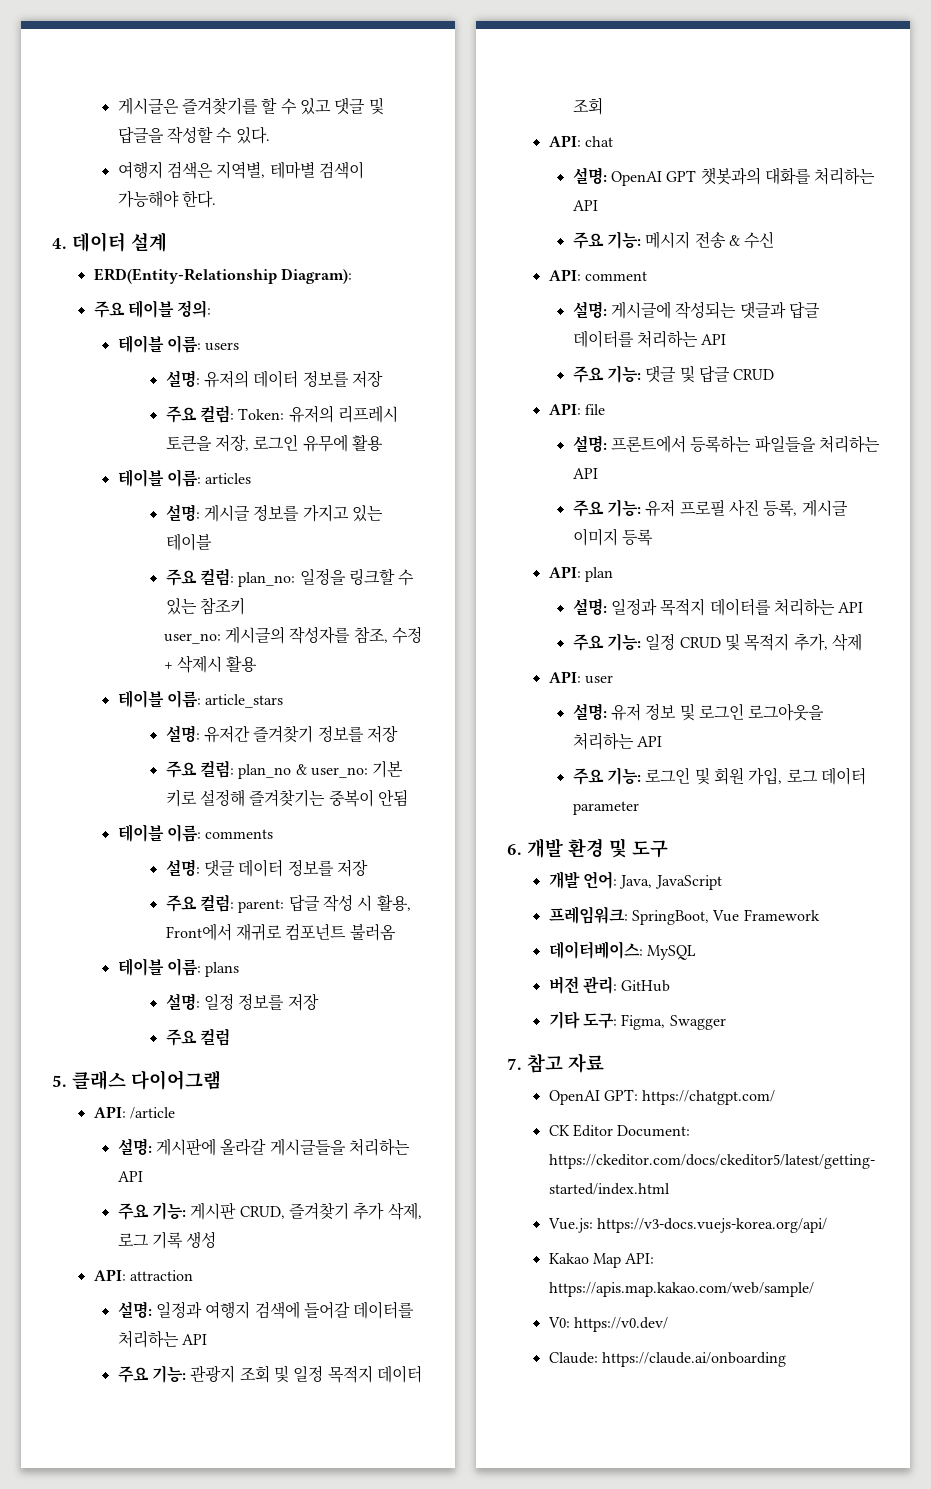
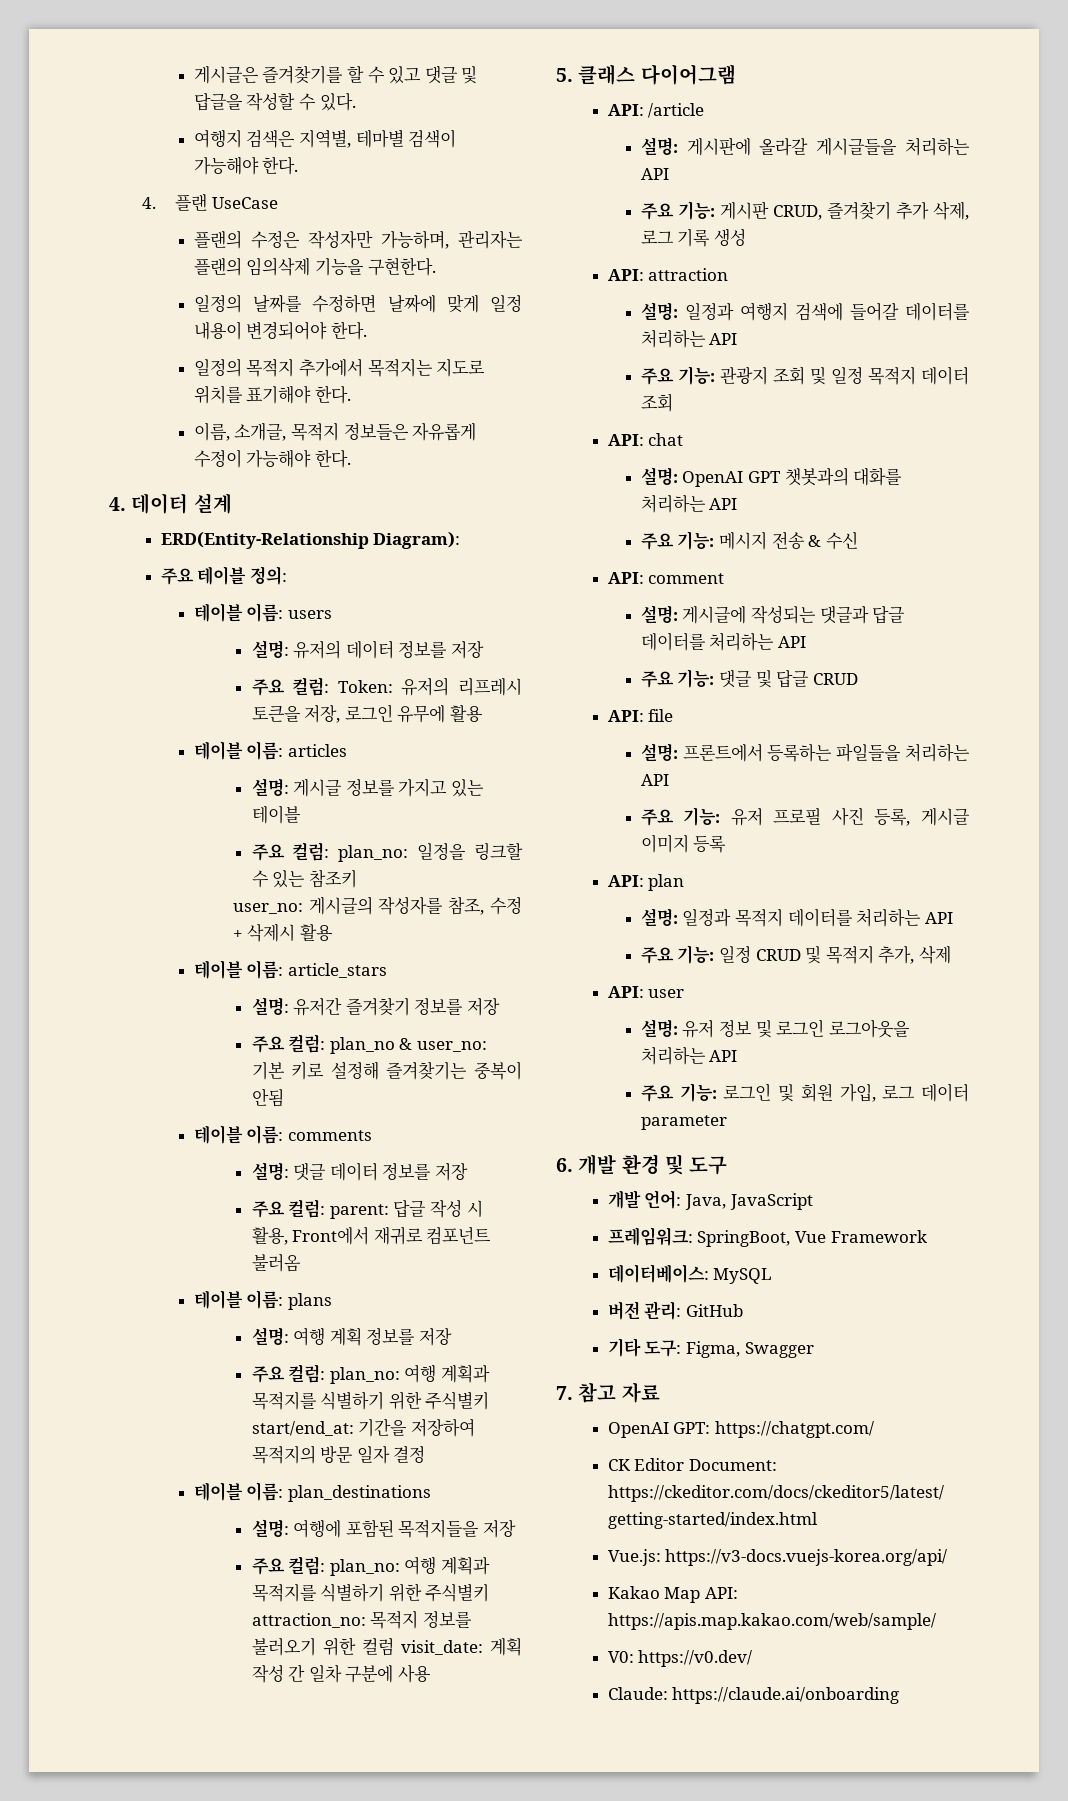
+ 4. 플랜 UseCase
+ 플랜의 수정은 작성자만 가능하며, 관리자는 플랜의 임의삭제 기능을 구현한다.
+ 일정의 날짜를 수정하면 날짜에 맞게 일정 내용이 변경되어야 한다.
+ 일정의 목적지 추가에서 목적지는 지도로 위치를 표기해야 한다.
+ 이름, 소개글, 목적지 정보들은 자유롭게 수정이 가능해야 한다.
- 설명: 일정 정보를 저장
- 주요 컬럼
+ 설명: 여행 계획 정보를 저장
+ 주요 컬럼: plan_no: 여행 계획과 목적지를 식별하기 위한 주식별키 start/end_at: 기간을 저장하여 목적지의 방문 일자 결정
+ 테이블 이름: plan_destinations
+ 설명: 여행에 포함된 목적지들을 저장
+ 주요 컬럼: plan_no: 여행 계획과 목적지를 식별하기 위한 주식별키 attraction_no: 목적지 정보를 불러오기 위한 컬럼 visit_date: 계획 작성 간 일차 구분에 사용

